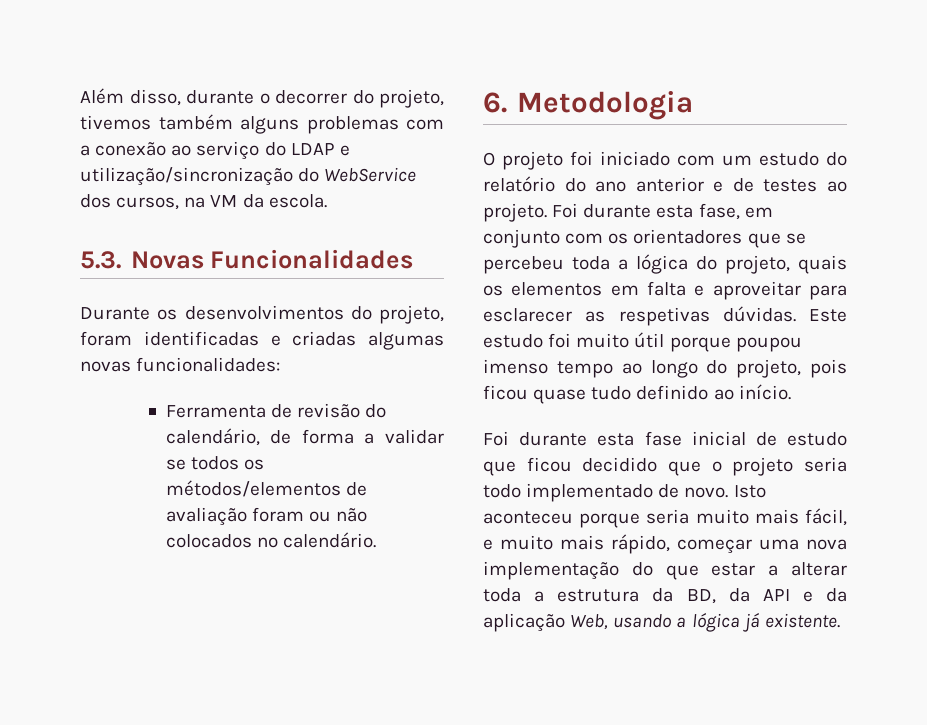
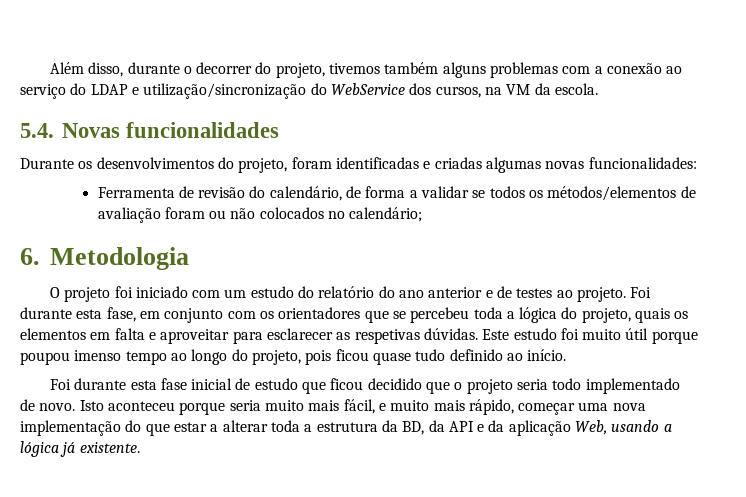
- 5.3. Novas Funcionalidades
+ 5.4. Novas funcionalidades
- Ferramenta de revisão do calendário, de forma a validar se todos os métodos/elementos de avaliação foram ou não colocados no calendário.
+ Ferramenta de revisão do calendário, de forma a validar se todos os métodos/elementos de avaliação foram ou não colocados no calendário;

